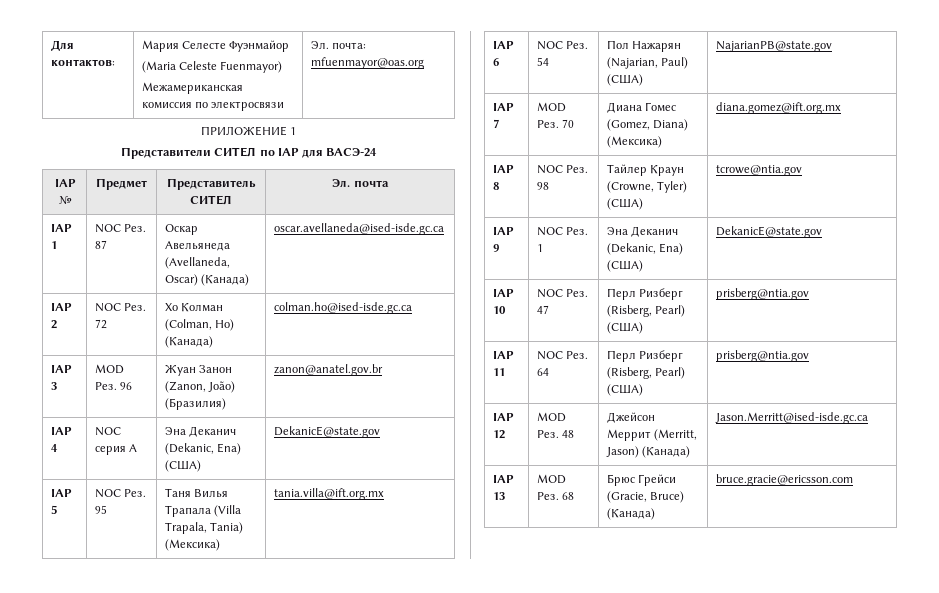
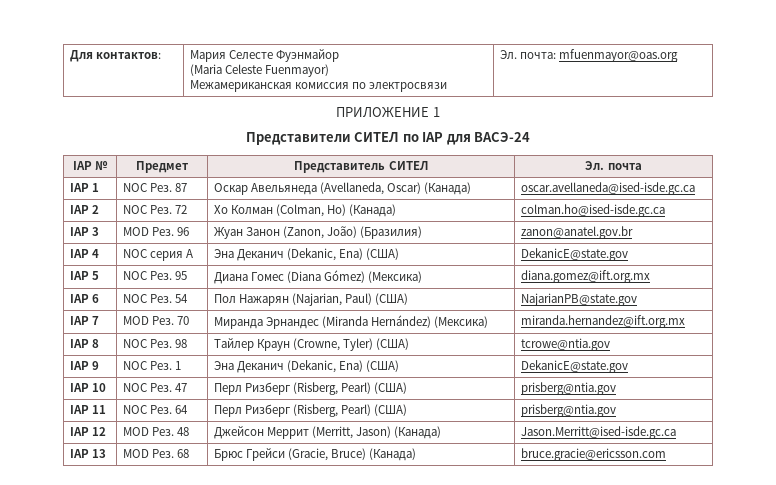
- IAP 5 | NOC Рез. 95 | Таня Вилья Трапала (Villa Trapala, Tania) (Мексика) | tania.villa@ift.org.mx
+ IAP 5 | NOC Рез. 95 | Диана Гомес (Diana Gómez) (Мексика) | diana.gomez@ift.org.mx
- IAP 7 | MOD Рез. 70 | Диана Гомес (Gomez, Diana) (Мексика) | diana.gomez@ift.org.mx
+ IAP 7 | MOD Рез. 70 | Миранда Эрнандес (Miranda Hernández) (Мексика) | miranda.hernandez@ift.org.mx

